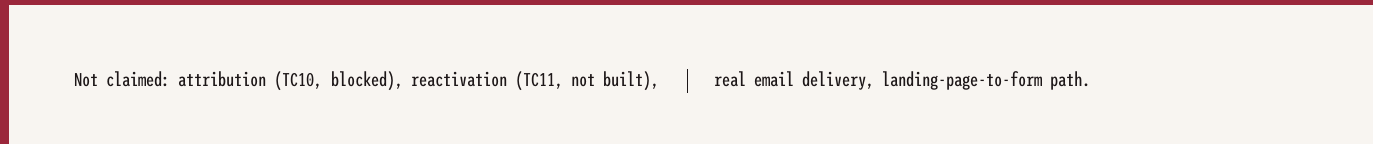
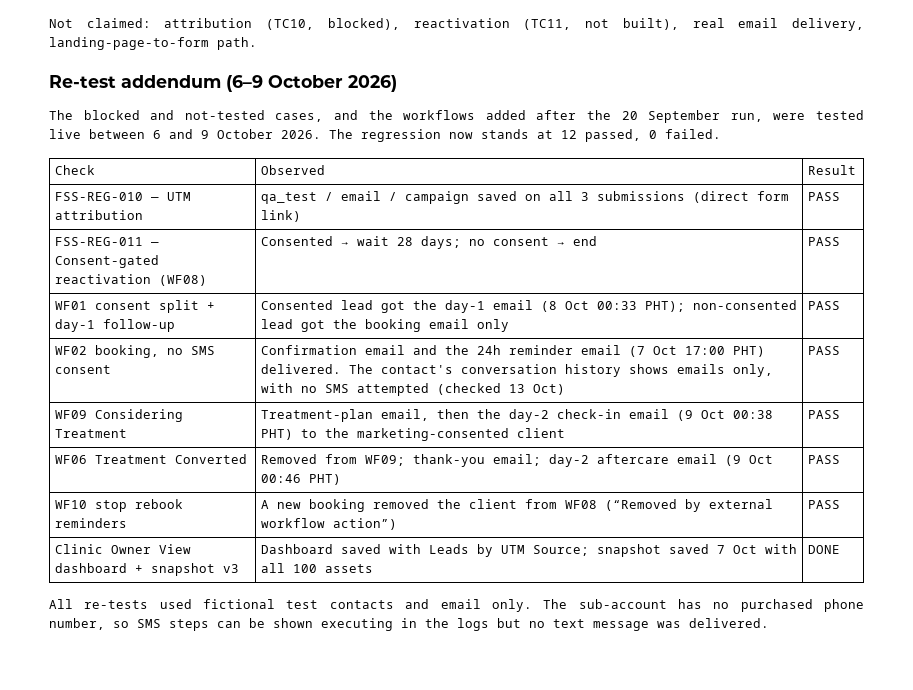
+ Re-test addendum (6–9 October 2026)
+ The blocked and not-tested cases, and the workflows added after the 20 September run, were tested live between 6 and 9 October 2026. The regression now stands at 12 passed, 0 failed.
+ Check | Observed | Result
+ FSS-REG-010 — UTM attribution | qa_test / email / campaign saved on all 3 submissions (direct form link) | PASS
+ FSS-REG-011 — Consent-gated reactivation (WF08) | Consented → wait 28 days; no consent → end | PASS
+ WF01 consent split + day-1 follow-up | Consented lead got the day-1 email (8 Oct 00:33 PHT); non-consented lead got the booking email only | PASS
+ WF02 booking, no SMS consent | Confirmation email and the 24h reminder email (7 Oct 17:00 PHT) delivered. The contact's conversation history shows emails only, with no SMS attempted (checked 13 Oct) | PASS
+ WF09 Considering Treatment | Treatment-plan email, then the day-2 check-in email (9 Oct 00:38 PHT) to the marketing-consented client | PASS
+ WF06 Treatment Converted | Removed from WF09; thank-you email; day-2 aftercare email (9 Oct 00:46 PHT) | PASS
+ WF10 stop rebook reminders | A new booking removed the client from WF08 (“Removed by external workflow action”) | PASS
+ Clinic Owner View dashboard + snapshot v3 | Dashboard saved with Leads by UTM Source; snapshot saved 7 Oct with all 100 assets | DONE
+ All re-tests used fictional test contacts and email only. The sub-account has no purchased phone number, so SMS steps can be shown executing in the logs but no text message was delivered.

